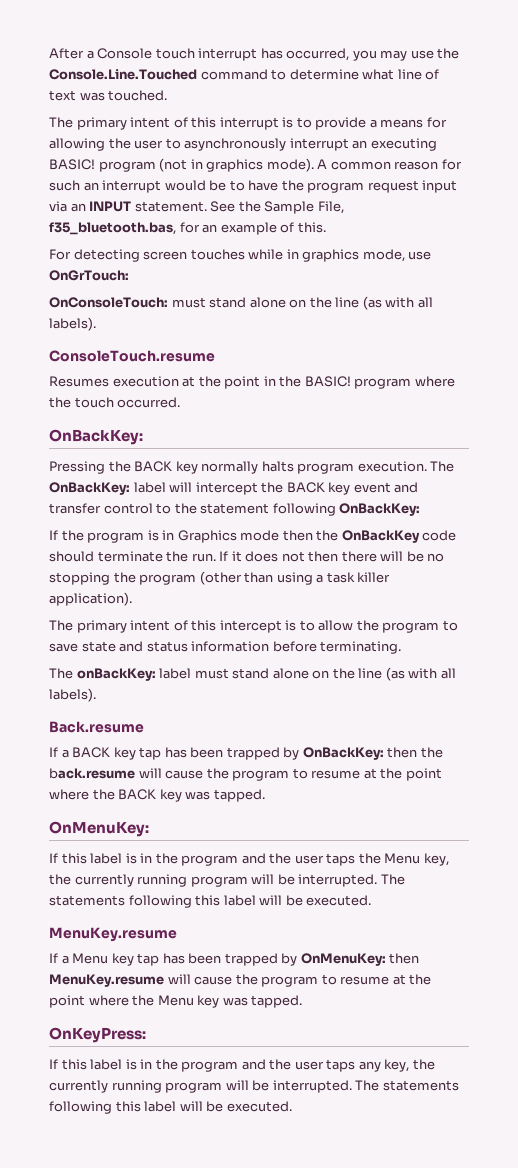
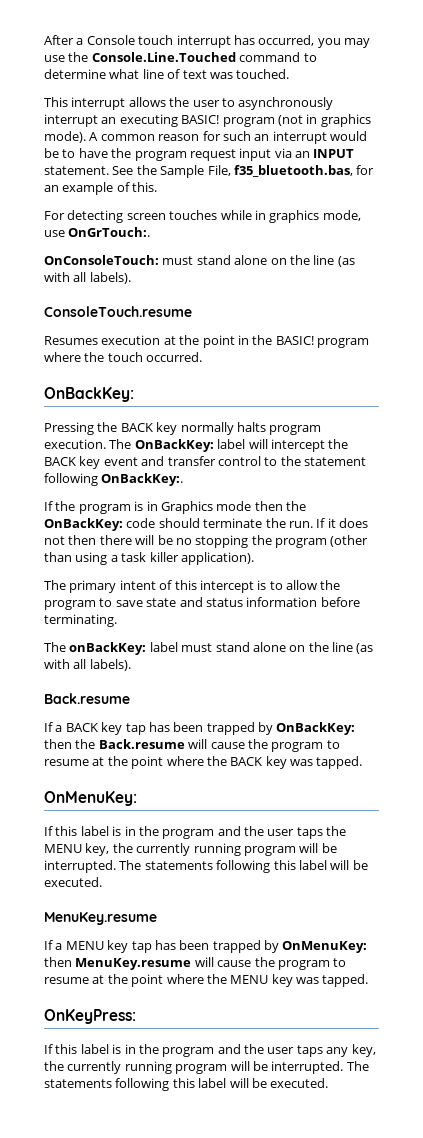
- The primary intent of this interrupt is to provide a means for allowing the user to asynchronously interrupt an executing BASIC! program (not in graphics mode).
+ This interrupt allows the user to asynchronously interrupt an executing BASIC! program (not in graphics mode).
- For detecting screen touches while in graphics mode, use OnGrTouch:
+ For detecting screen touches while in graphics mode, use OnGrTouch:.
- The OnBackKey: label will intercept the BACK key event and transfer control to the statement following OnBackKey:
+ The OnBackKey: label will intercept the BACK key event and transfer control to the statement following OnBackKey:.
- If the program is in Graphics mode then the OnBackKey code should terminate the run.
+ If the program is in Graphics mode then the OnBackKey: code should terminate the run.
- If a BACK key tap has been trapped by OnBackKey: then the back.resume will cause the program to resume at the point where the BACK key was tapped.
+ If a BACK key tap has been trapped by OnBackKey: then the Back.resume will cause the program to resume at the point where the BACK key was tapped.
- If this label is in the program and the user taps the Menu key, the currently running program will be interrupted.
+ If this label is in the program and the user taps the MENU key, the currently running program will be interrupted.
- If a Menu key tap has been trapped by OnMenuKey: then MenuKey.resume will cause the program to resume at the point where the Menu key was tapped.
+ If a MENU key tap has been trapped by OnMenuKey: then MenuKey.resume will cause the program to resume at the point where the MENU key was tapped.

